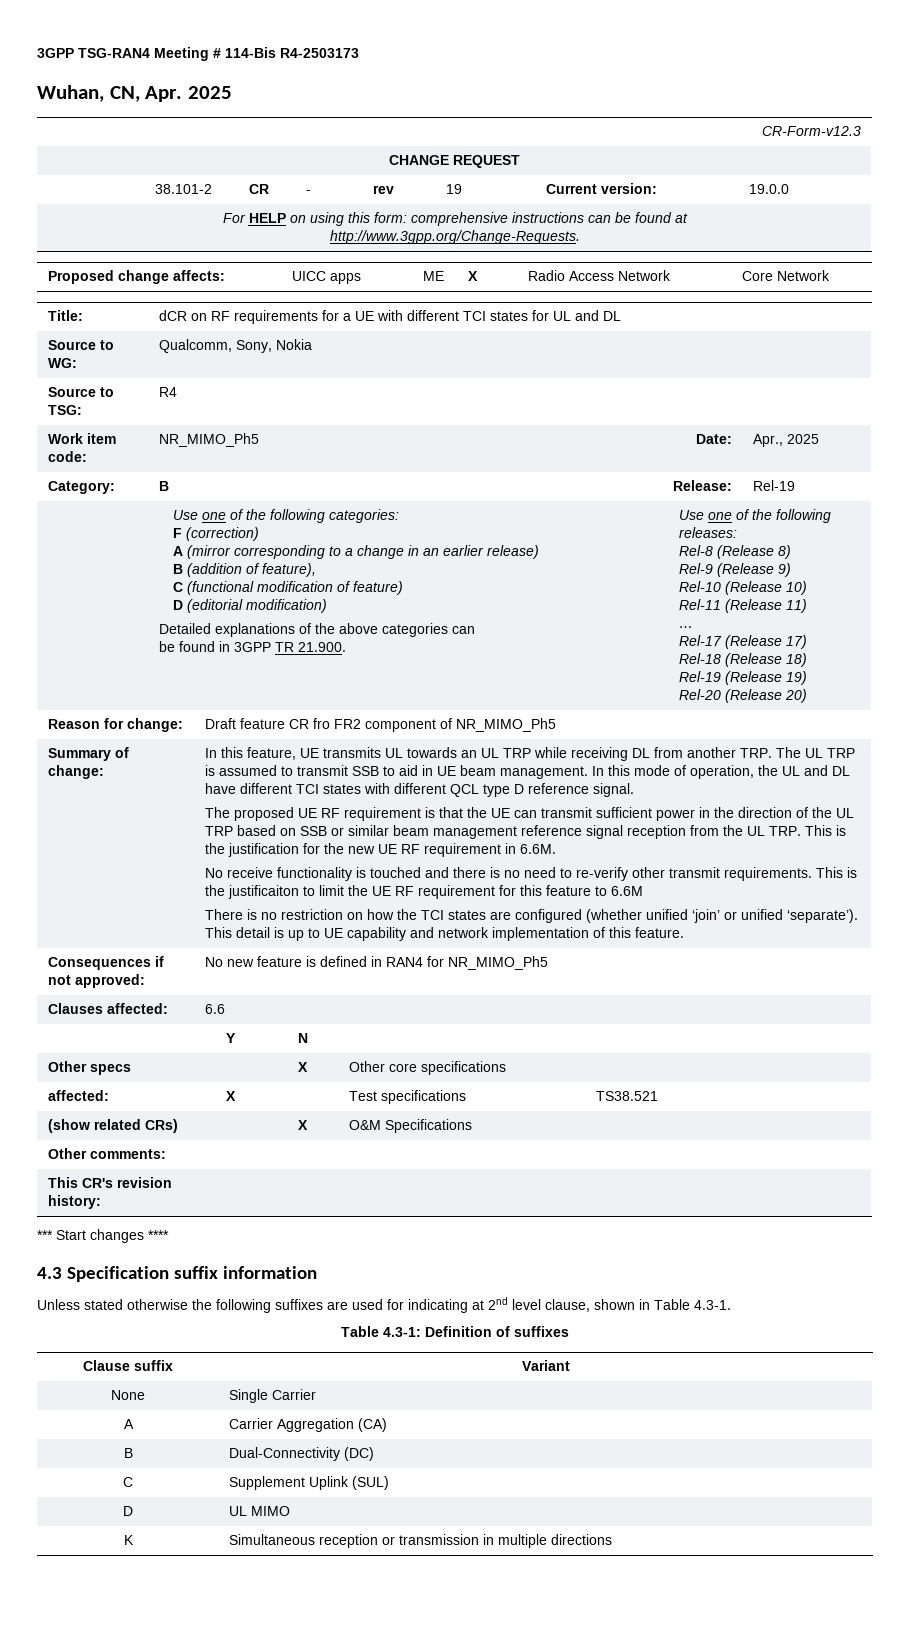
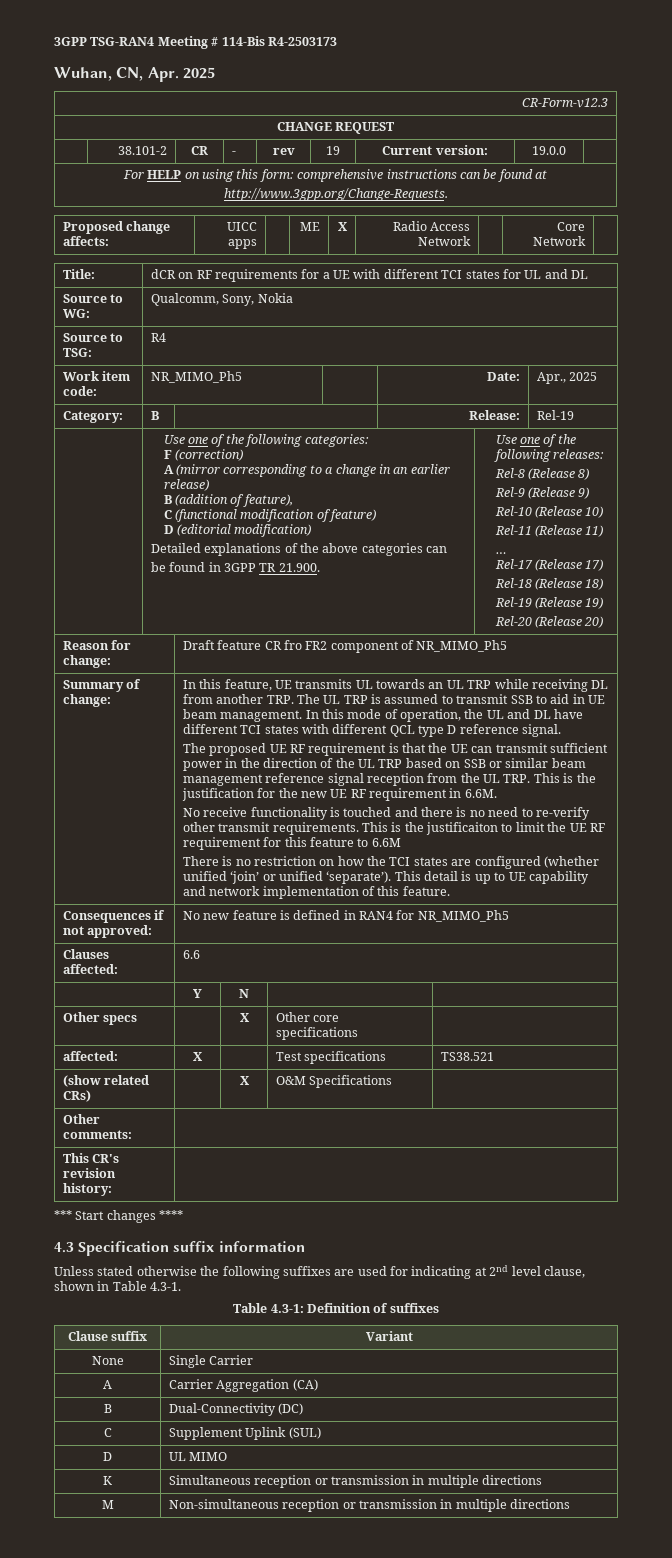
+ M | Non-simultaneous reception or transmission in multiple directions

